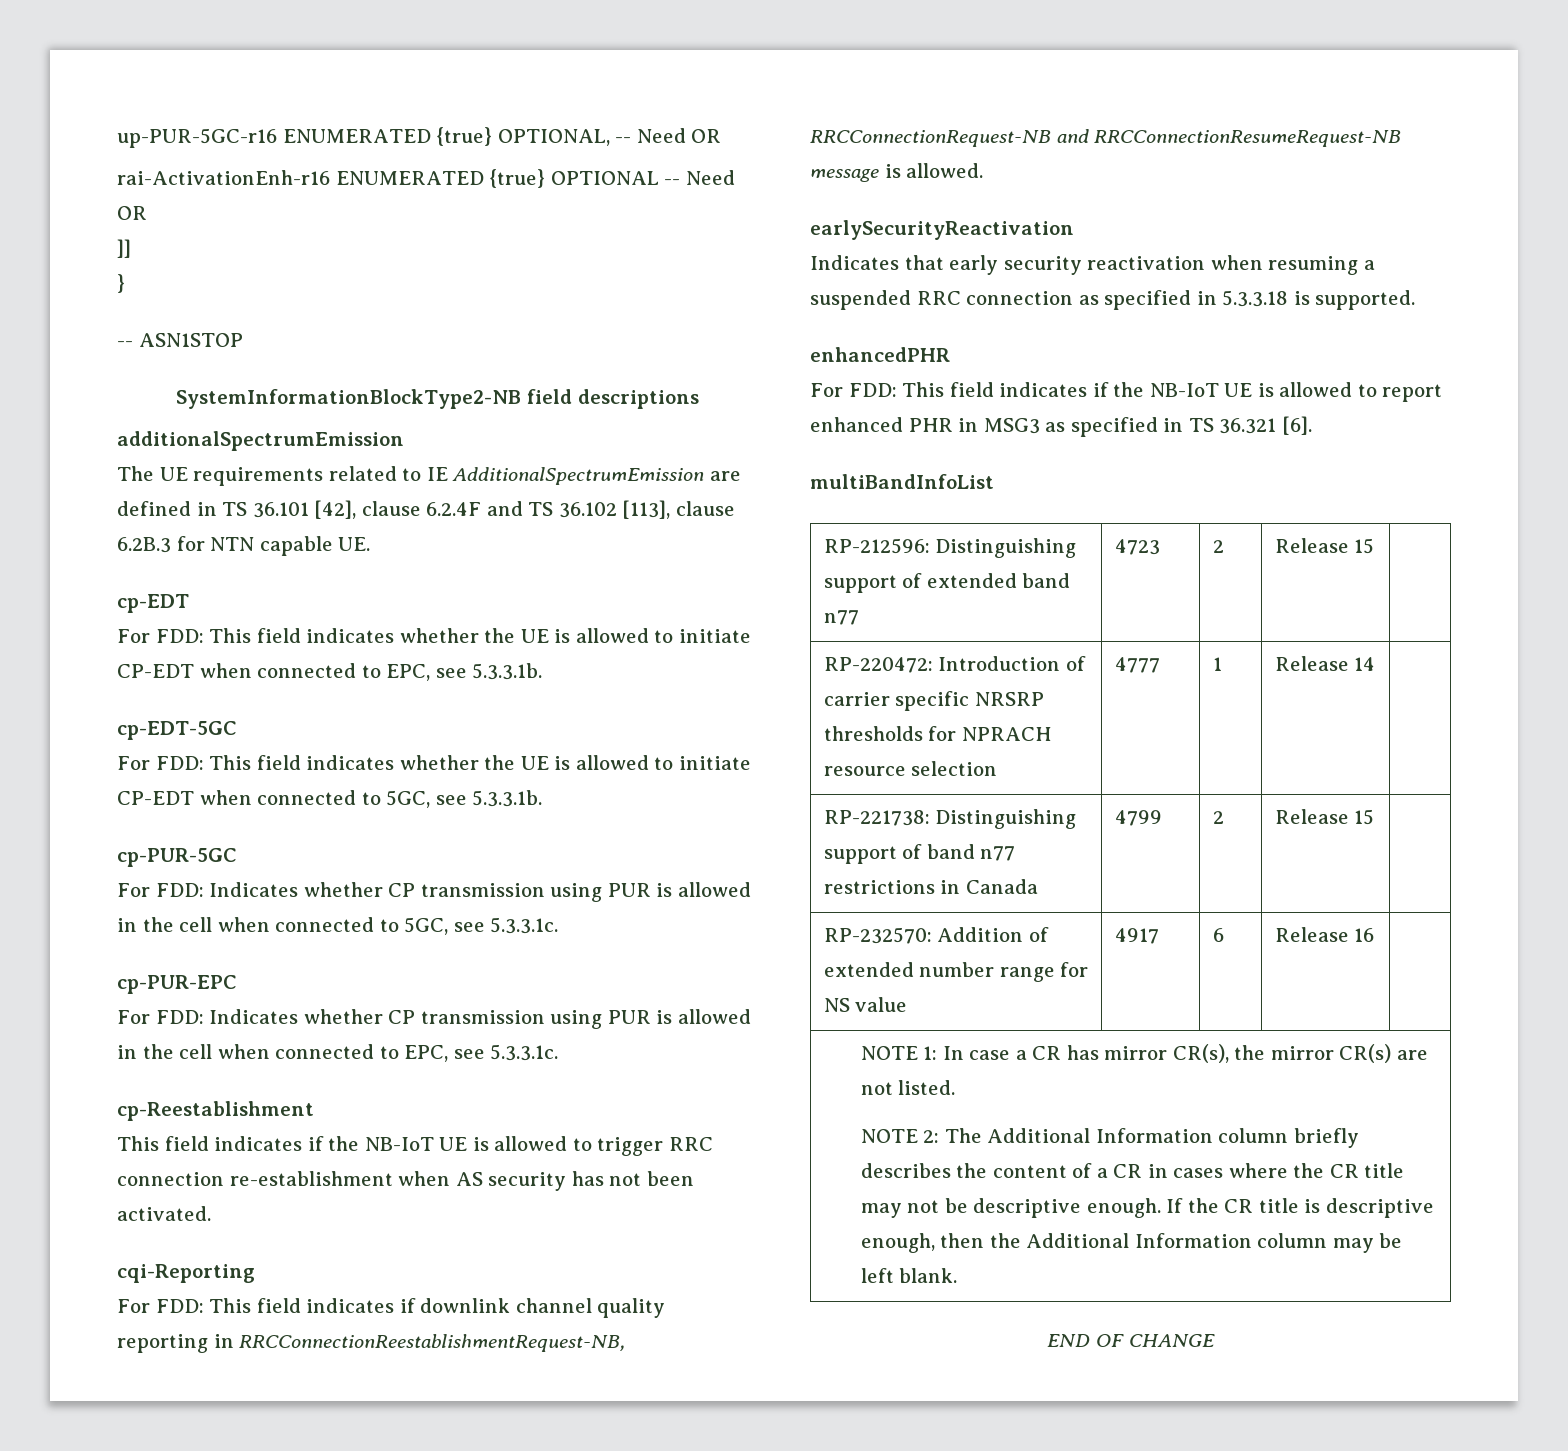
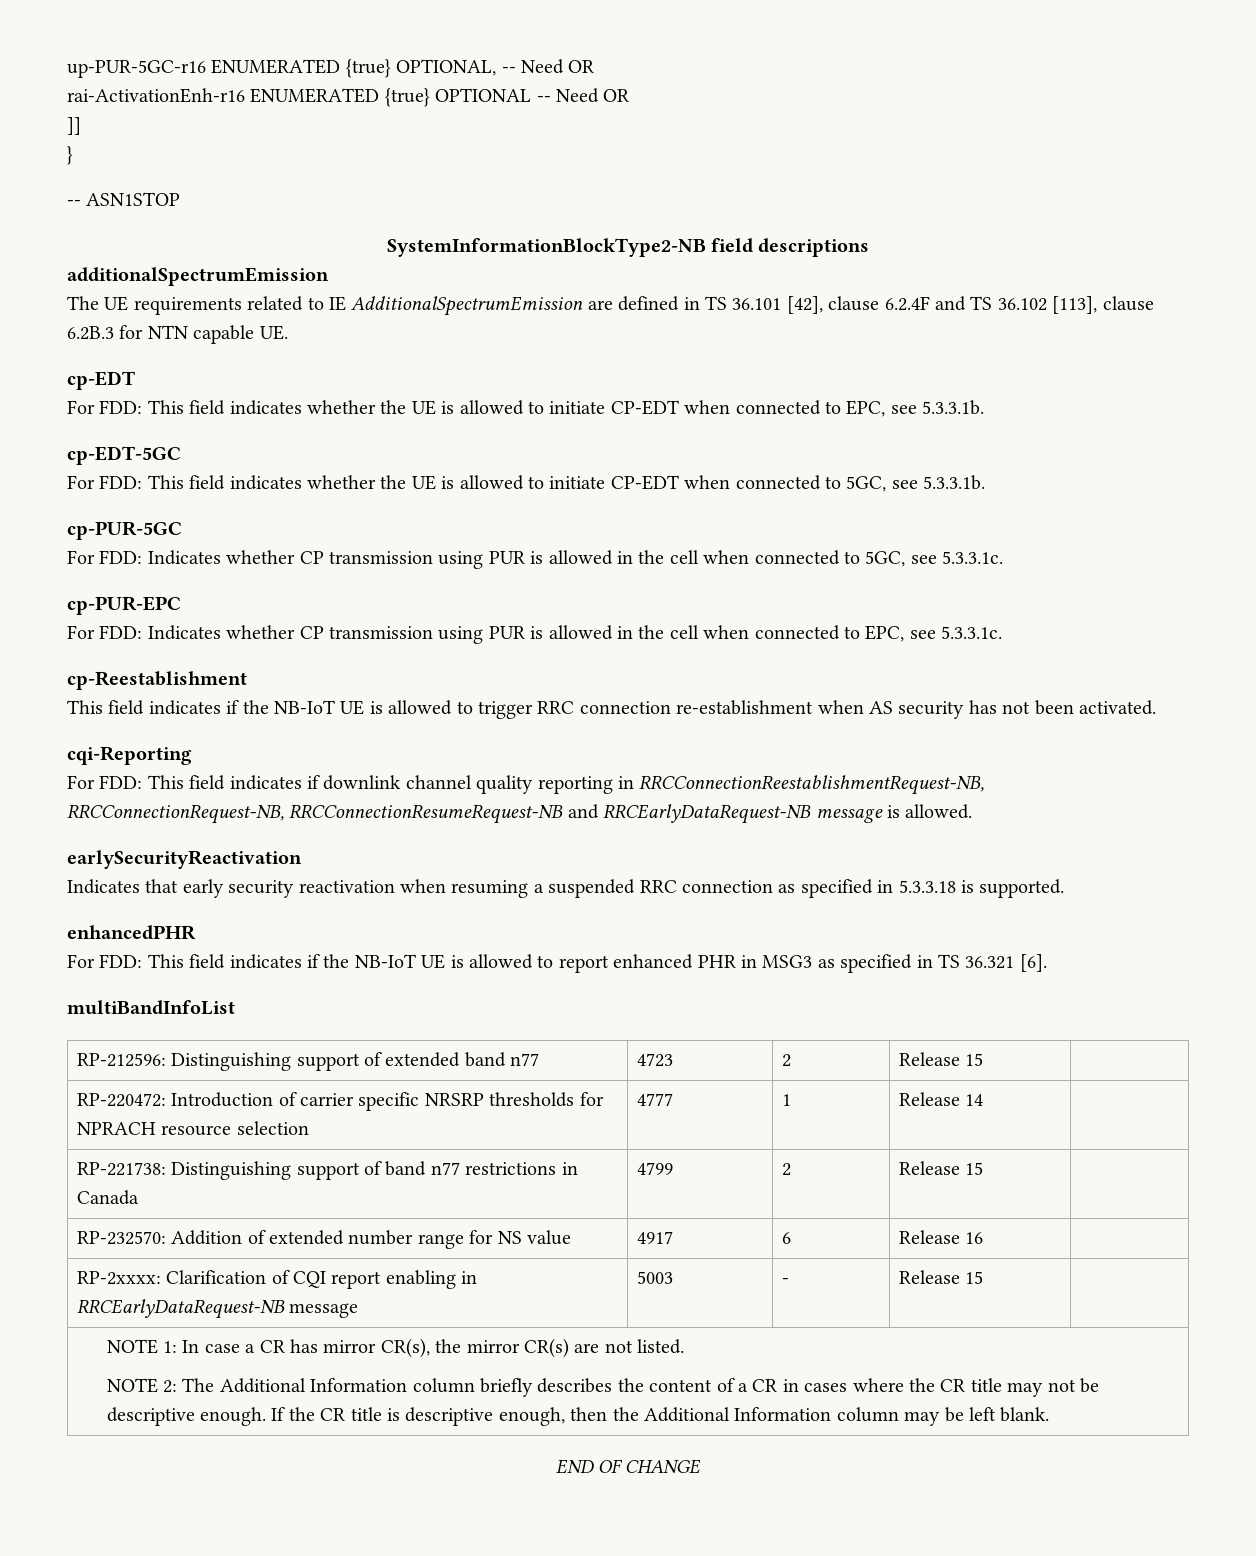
- For FDD: This field indicates if downlink channel quality reporting in RRCConnectionReestablishmentRequest-NB, RRCConnectionRequest-NB and RRCConnectionResumeRequest-NB message is allowed.
+ For FDD: This field indicates if downlink channel quality reporting in RRCConnectionReestablishmentRequest-NB, RRCConnectionRequest-NB, RRCConnectionResumeRequest-NB and RRCEarlyDataRequest-NB message is allowed.
+ RP-2xxxx: Clarification of CQI report enabling in RRCEarlyDataRequest-NB message | 5003 | - | Release 15 |

